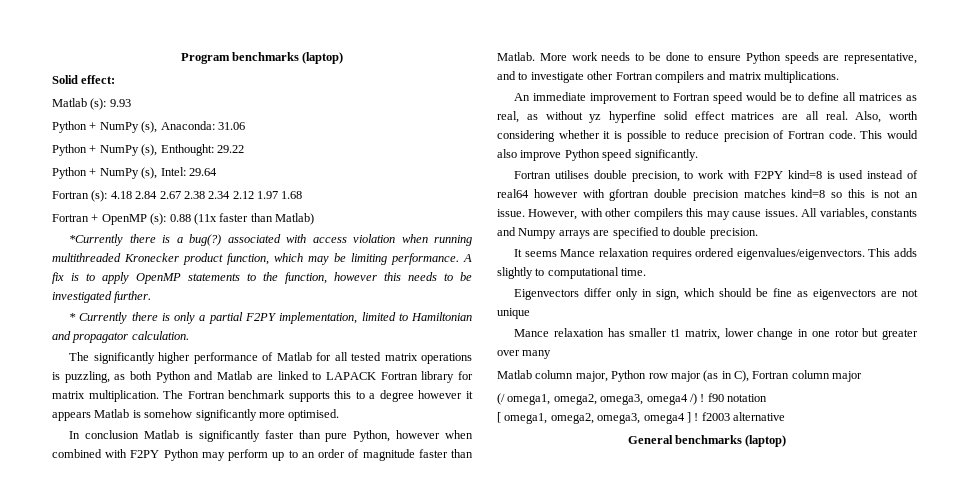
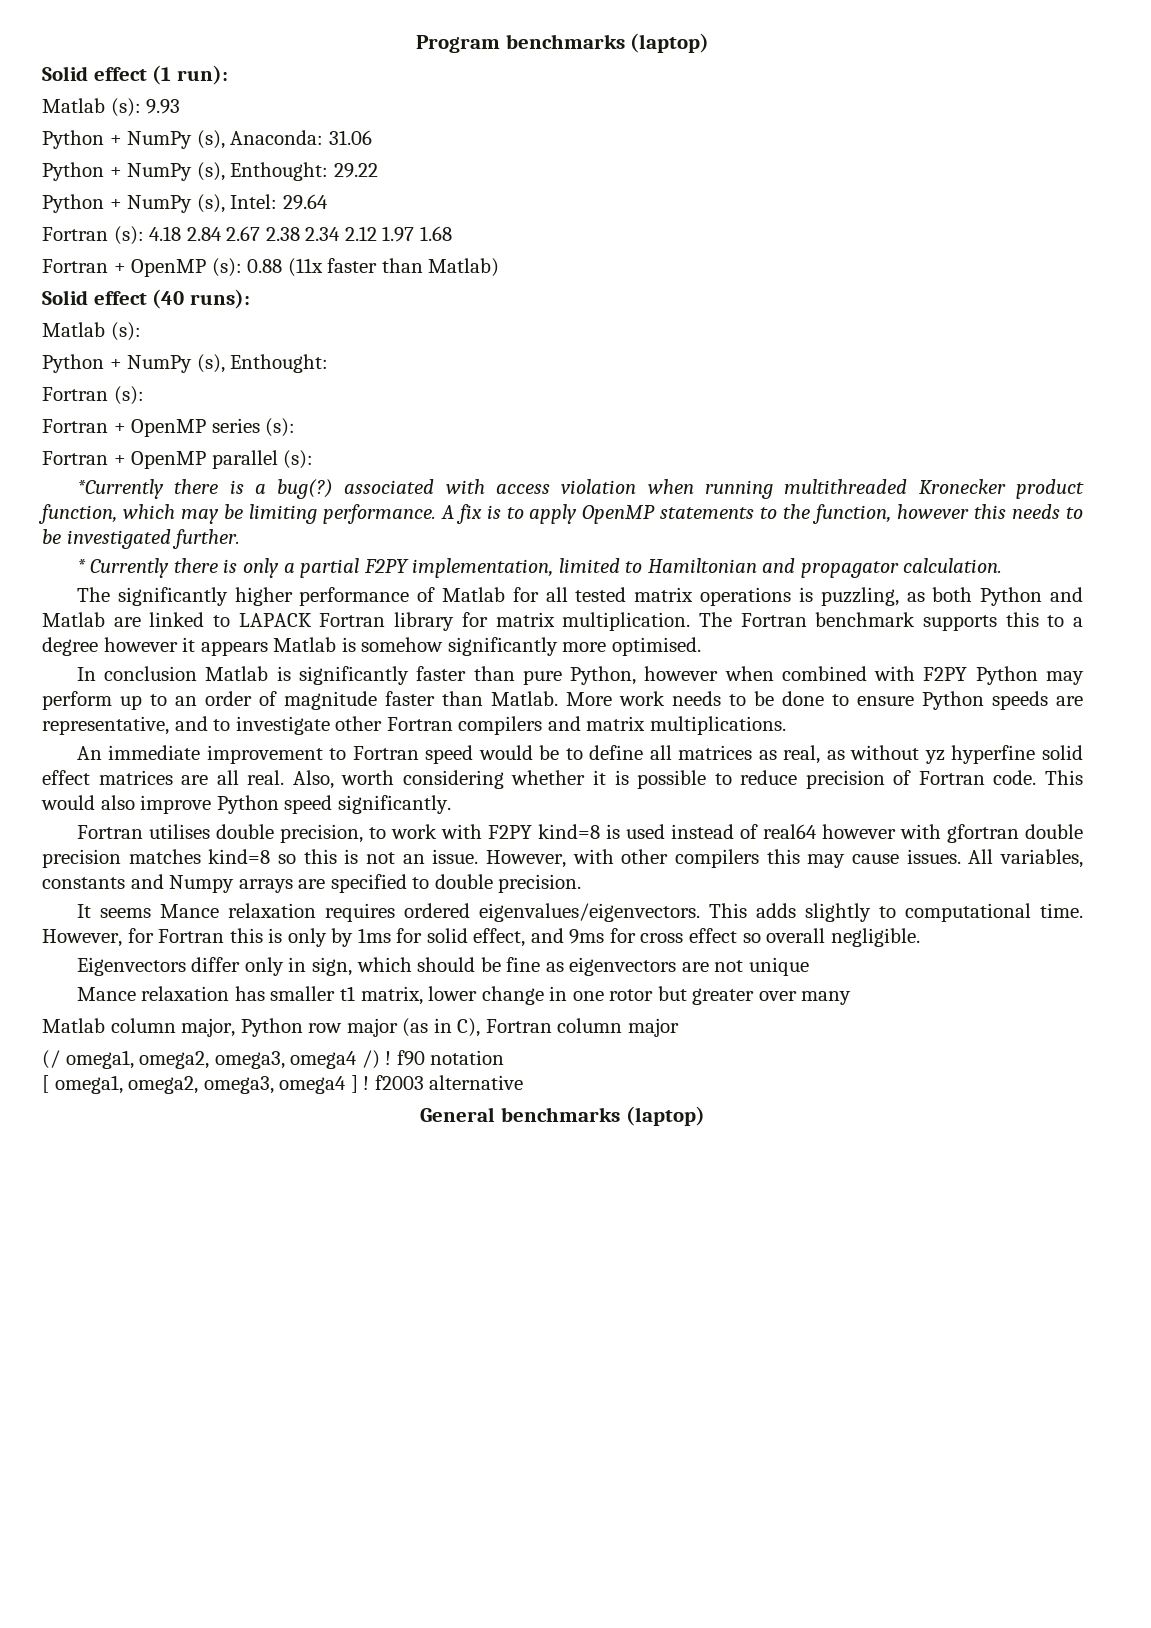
- Solid effect:
+ Solid effect (1 run):
+ Solid effect (40 runs):
+ Matlab (s):
+ Python + NumPy (s), Enthought:
+ Fortran (s):
+ Fortran + OpenMP series (s):
+ Fortran + OpenMP parallel (s):
+ However, for Fortran this is only by 1ms for solid effect, and 9ms for cross effect so overall negligible.

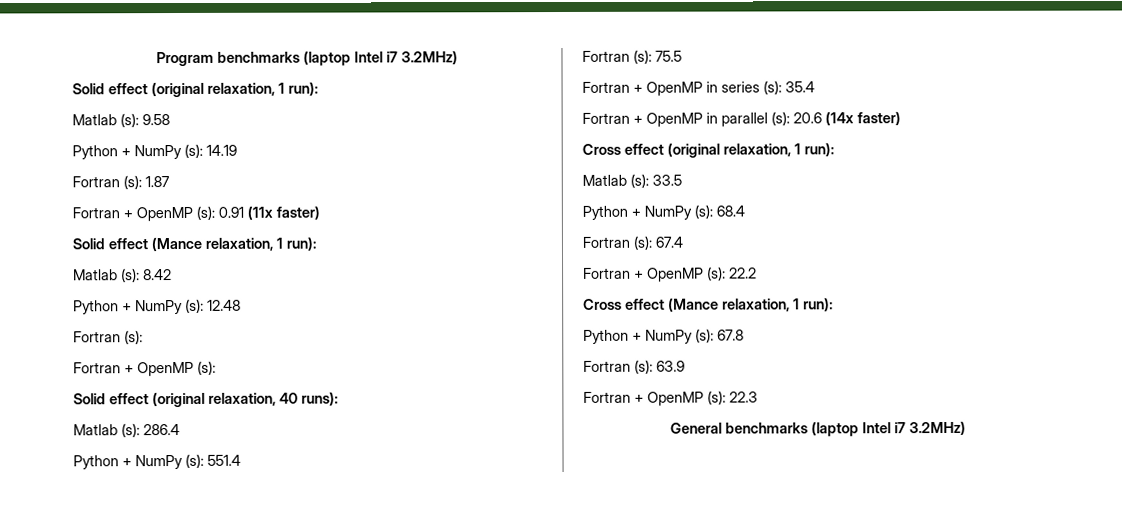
- Program benchmarks (laptop)
- Solid effect (1 run):
- Matlab (s): 9.93
- Python + NumPy (s), Anaconda: 31.06
- Python + NumPy (s), Enthought: 29.22
- Python + NumPy (s), Intel: 29.64
- Fortran (s): 4.18 2.84 2.67 2.38 2.34 2.12 1.97 1.68
- Fortran + OpenMP (s): 0.88 (11x faster than Matlab)
- Solid effect (40 runs):
- Matlab (s):
- Python + NumPy (s), Enthought:
+ Program benchmarks (laptop Intel i7 3.2MHz)
+ Solid effect (original relaxation, 1 run):
+ Matlab (s): 9.58
+ Python + NumPy (s): 14.19
+ Fortran (s): 1.87
+ Fortran + OpenMP (s): 0.91 (11x faster)
+ Solid effect (Mance relaxation, 1 run):
+ Matlab (s): 8.42
+ Python + NumPy (s): 12.48
  Fortran (s):
- Fortran + OpenMP series (s):
- Fortran + OpenMP parallel (s):
- *Currently there is a bug(?) associated with access violation when running multithreaded Kronecker product function, which may be limiting performance. A fix is to apply OpenMP statements to the function, however this needs to be investigated further.
- * Currently there is only a partial F2PY implementation, limited to Hamiltonian and propagator calculation.
- The significantly higher performance of Matlab for all tested matrix operations is puzzling, as both Python and Matlab are linked to LAPACK Fortran library for matrix multiplication. The Fortran benchmark supports this to a degree however it appears Matlab is somehow significantly more optimised.
- In conclusion Matlab is significantly faster than pure Python, however when combined with F2PY Python may perform up to an order of magnitude faster than Matlab. More work needs to be done to ensure Python speeds are representative, and to investigate other Fortran compilers and matrix multiplications.
- An immediate improvement to Fortran speed would be to define all matrices as real, as without yz hyperfine solid effect matrices are all real. Also, worth considering whether it is possible to reduce precision of Fortran code. This would also improve Python speed significantly.
- Fortran utilises double precision, to work with F2PY kind=8 is used instead of real64 however with gfortran double precision matches kind=8 so this is not an issue. However, with other compilers this may cause issues. All variables, constants and Numpy arrays are specified to double precision.
- It seems Mance relaxation requires ordered eigenvalues/eigenvectors. This adds slightly to computational time. However, for Fortran this is only by 1ms for solid effect, and 9ms for cross effect so overall negligible.
- Eigenvectors differ only in sign, which should be fine as eigenvectors are not unique
- Mance relaxation has smaller t1 matrix, lower change in one rotor but greater over many
- Matlab column major, Python row major (as in C), Fortran column major
- (/ omega1, omega2, omega3, omega4 /) ! f90 notation
- [ omega1, omega2, omega3, omega4 ] ! f2003 alternative
- General benchmarks (laptop)
+ Fortran + OpenMP (s):
+ Solid effect (original relaxation, 40 runs):
+ Matlab (s): 286.4
+ Python + NumPy (s): 551.4
+ Fortran (s): 75.5
+ Fortran + OpenMP in series (s): 35.4
+ Fortran + OpenMP in parallel (s): 20.6 (14x faster)
+ Cross effect (original relaxation, 1 run):
+ Matlab (s): 33.5
+ Python + NumPy (s): 68.4
+ Fortran (s): 67.4
+ Fortran + OpenMP (s): 22.2
+ Cross effect (Mance relaxation, 1 run):
+ Python + NumPy (s): 67.8
+ Fortran (s): 63.9
+ Fortran + OpenMP (s): 22.3
+ General benchmarks (laptop Intel i7 3.2MHz)

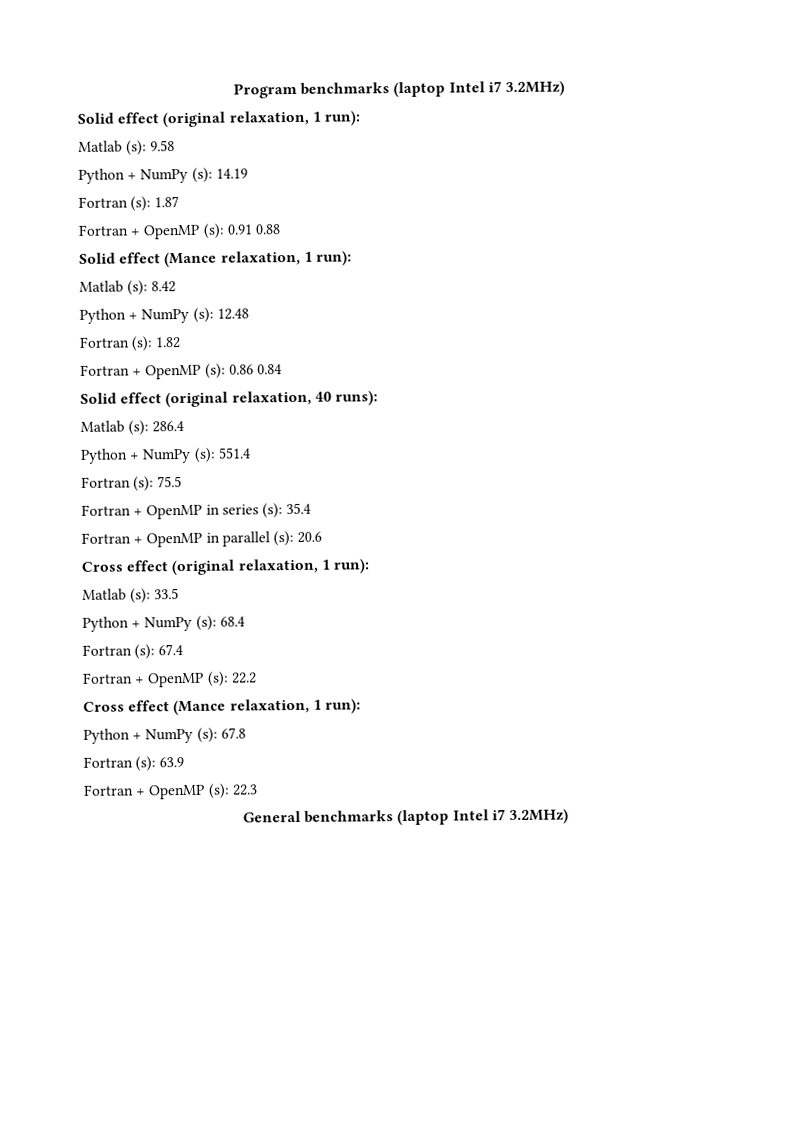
- Fortran + OpenMP (s): 0.91 (11x faster)
+ Fortran + OpenMP (s): 0.91 0.88
  Python + NumPy (s): 12.48
- Fortran (s):
- Fortran + OpenMP (s):
+ Fortran (s): 1.82
+ Fortran + OpenMP (s): 0.86 0.84
- Fortran + OpenMP in parallel (s): 20.6 (14x faster)
+ Fortran + OpenMP in parallel (s): 20.6

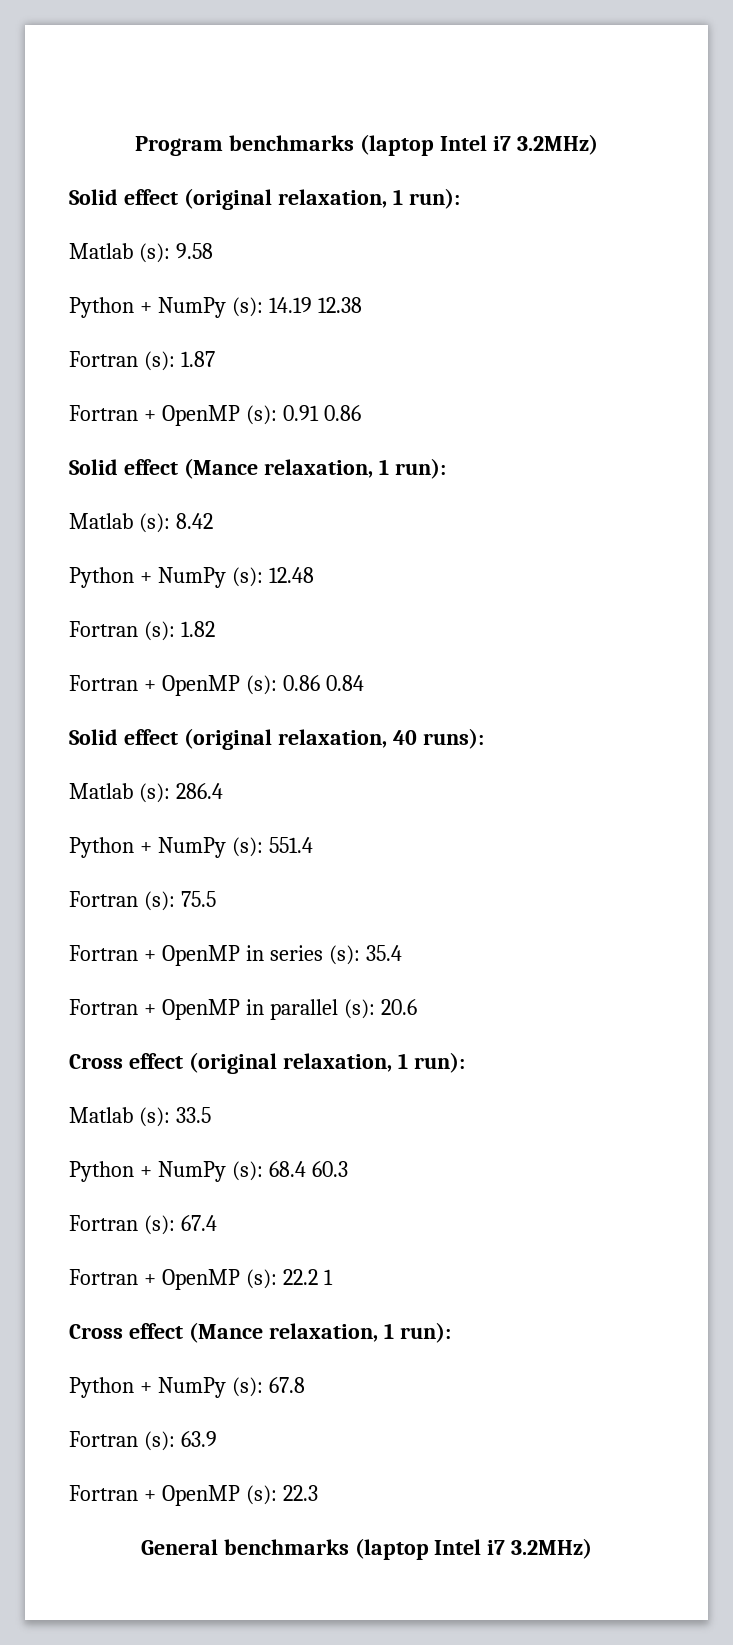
- Python + NumPy (s): 14.19
+ Python + NumPy (s): 14.19 12.38
- Fortran + OpenMP (s): 0.91 0.88
+ Fortran + OpenMP (s): 0.91 0.86
- Python + NumPy (s): 68.4
+ Python + NumPy (s): 68.4 60.3
- Fortran + OpenMP (s): 22.2
+ Fortran + OpenMP (s): 22.2 1

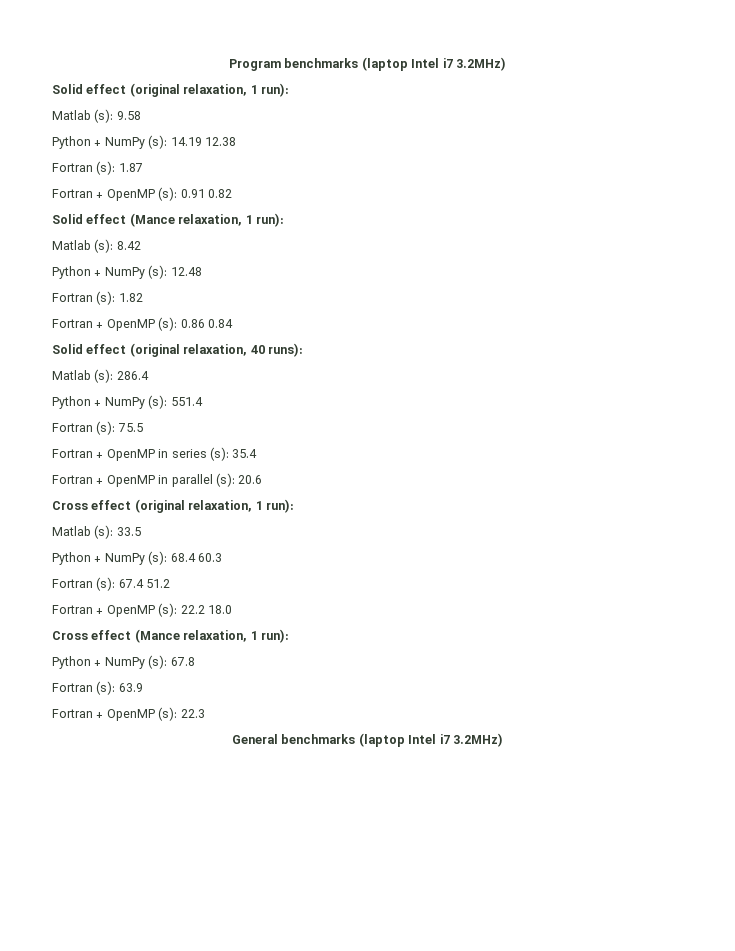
- Fortran + OpenMP (s): 0.91 0.86
+ Fortran + OpenMP (s): 0.91 0.82
- Fortran (s): 67.4
+ Fortran (s): 67.4 51.2
- Fortran + OpenMP (s): 22.2 1
+ Fortran + OpenMP (s): 22.2 18.0

